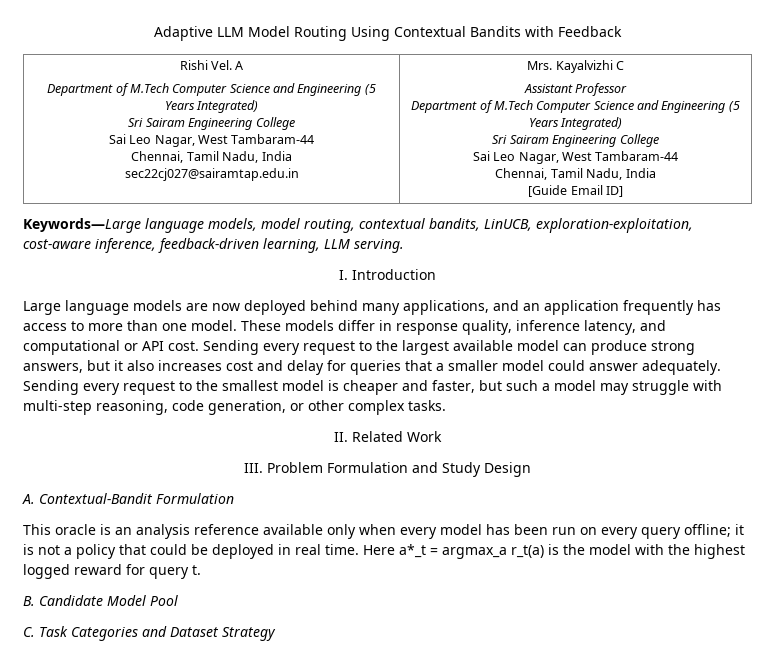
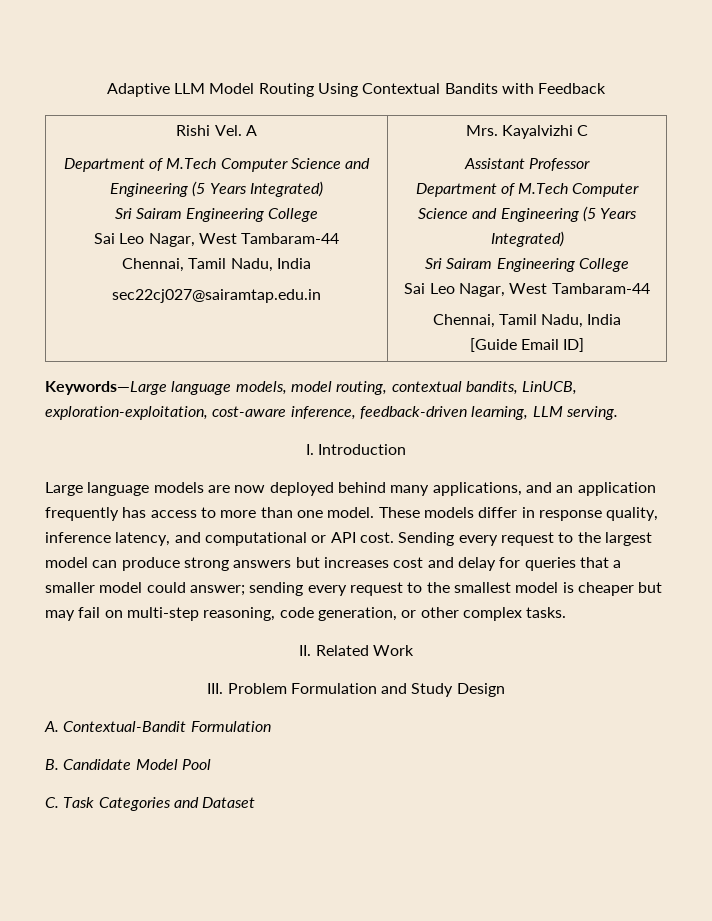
- Sending every request to the largest available model can produce strong answers, but it also increases cost and delay for queries that a smaller model could answer adequately. Sending every request to the smallest model is cheaper and faster, but such a model may struggle with multi-step reasoning, code generation, or other complex tasks.
+ Sending every request to the largest model can produce strong answers but increases cost and delay for queries that a smaller model could answer; sending every request to the smallest model is cheaper but may fail on multi-step reasoning, code generation, or other complex tasks.
- This oracle is an analysis reference available only when every model has been run on every query offline; it is not a policy that could be deployed in real time. Here a*_t = argmax_a r_t(a) is the model with the highest logged reward for query t.
- C. Task Categories and Dataset Strategy
+ C. Task Categories and Dataset

